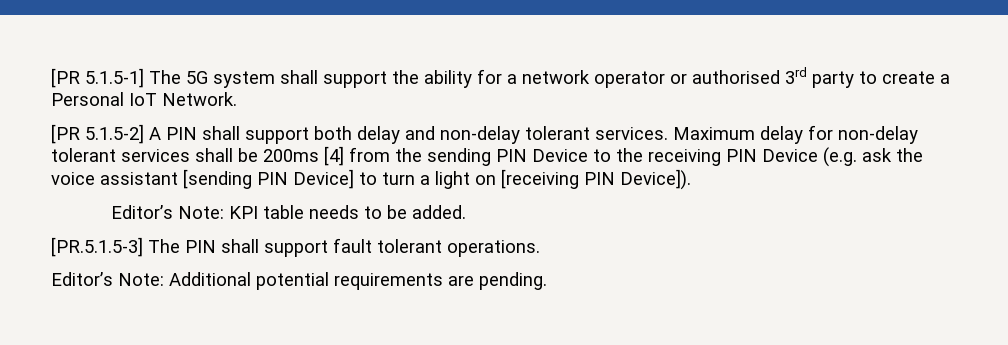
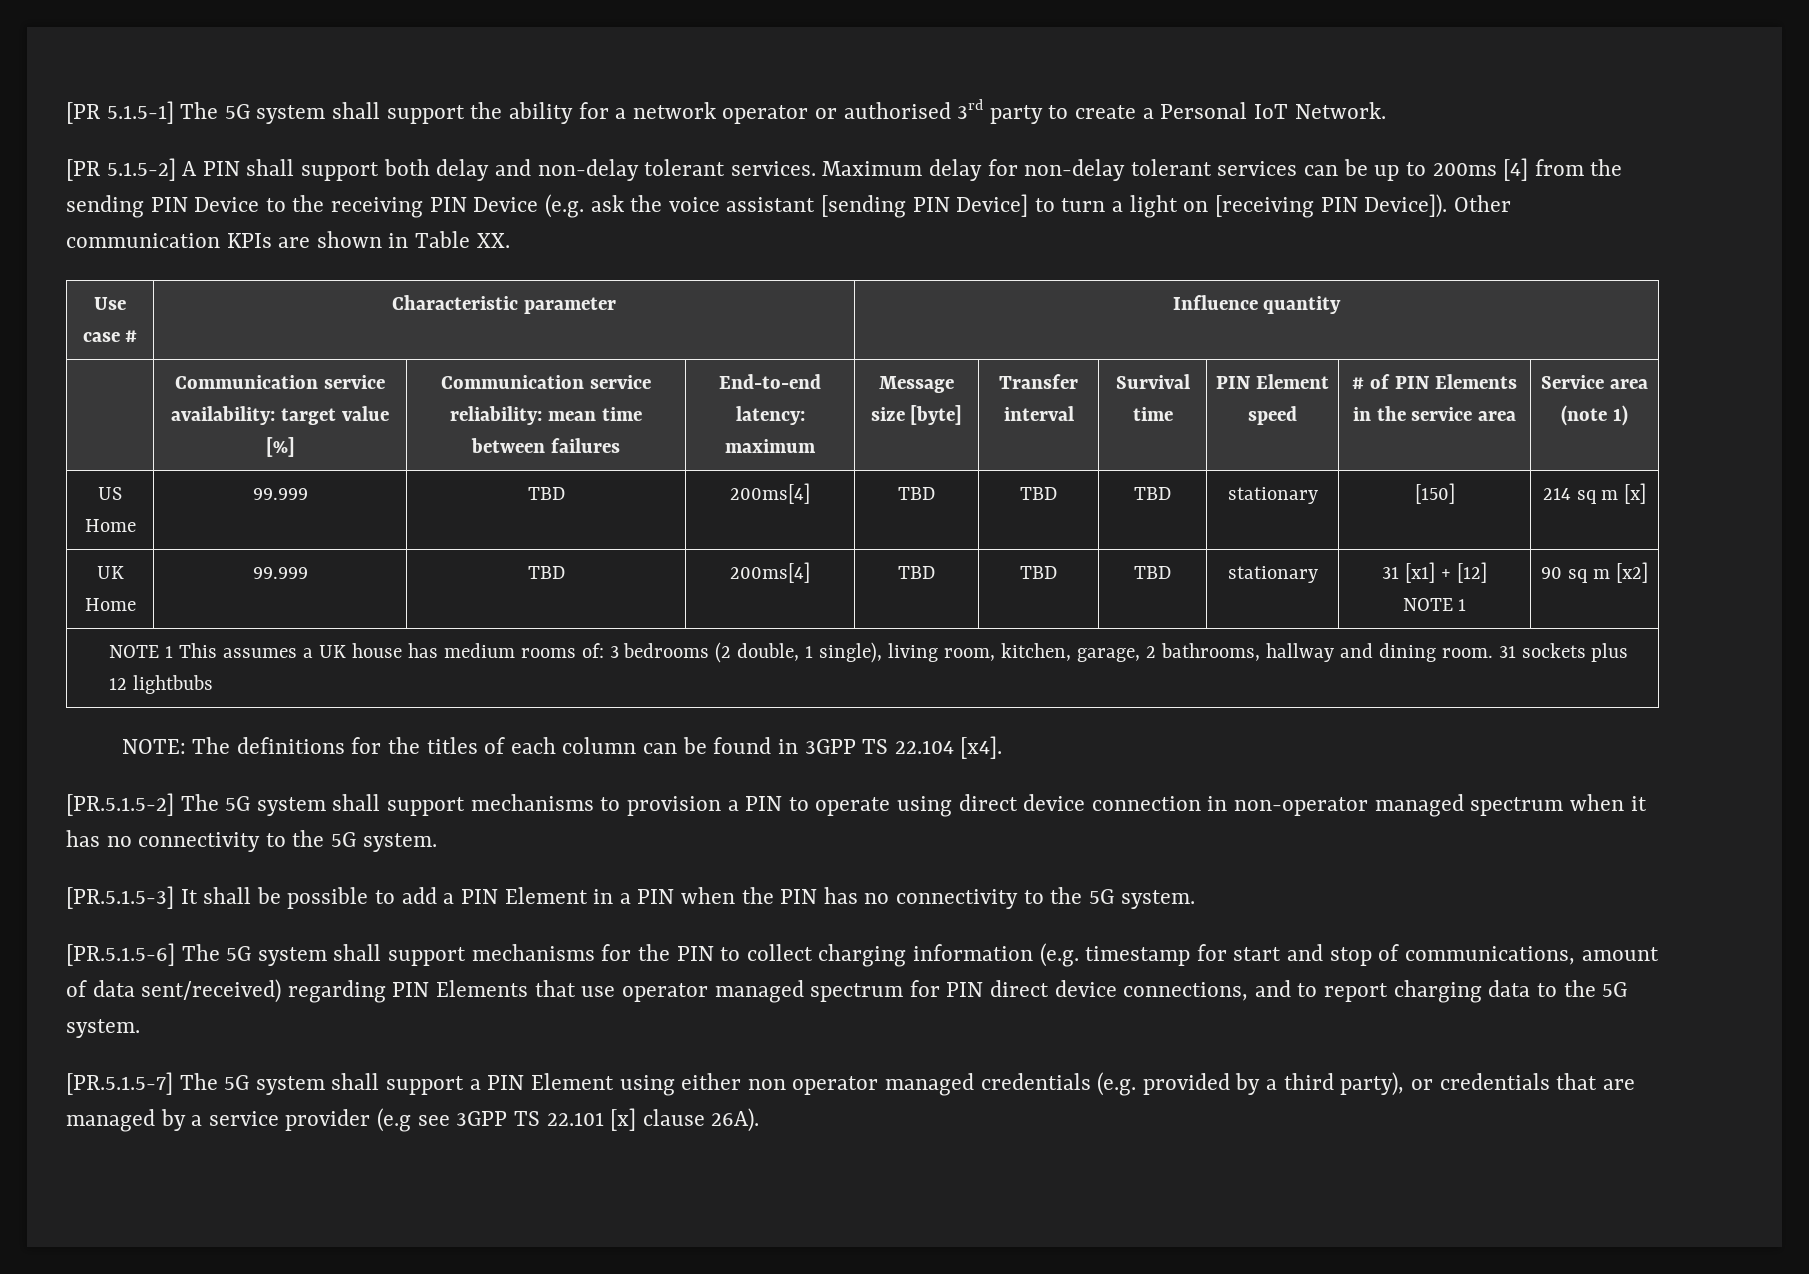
- Maximum delay for non-delay tolerant services shall be 200ms [4] from the sending PIN Device to the receiving PIN Device (e.g. ask the voice assistant [sending PIN Device] to turn a light on [receiving PIN Device]).
- Editor’s Note: KPI table needs to be added.
- [PR.5.1.5-3] The PIN shall support fault tolerant operations.
- Editor’s Note: Additional potential requirements are pending.
+ Maximum delay for non-delay tolerant services can be up to 200ms [4] from the sending PIN Device to the receiving PIN Device (e.g. ask the voice assistant [sending PIN Device] to turn a light on [receiving PIN Device]). Other communication KPIs are shown in Table XX.
+ Use case # | Characteristic parameter | Influence quantity
+ | Communication service availability: target value [%] | Communication service reliability: mean time between failures | End-to-end latency: maximum | Message size [byte] | Transfer interval | Survival time | PIN Element speed | # of PIN Elements in the service area | Service area (note 1)
+ US Home | 99.999 | TBD | 200ms[4] | TBD | TBD | TBD | stationary | [150] | 214 sq m [x]
+ UK Home | 99.999 | TBD | 200ms[4] | TBD | TBD | TBD | stationary | 31 [x1] + [12]
+ NOTE 1 | 90 sq m [x2]
+ NOTE 1 This assumes a UK house has medium rooms of: 3 bedrooms (2 double, 1 single), living room, kitchen, garage, 2 bathrooms, hallway and dining room. 31 sockets plus 12 lightbubs
+ NOTE: The definitions for the titles of each column can be found in 3GPP TS 22.104 [x4].
+ [PR.5.1.5-2] The 5G system shall support mechanisms to provision a PIN to operate using direct device connection in non-operator managed spectrum when it has no connectivity to the 5G system.
+ [PR.5.1.5-3] It shall be possible to add a PIN Element in a PIN when the PIN has no connectivity to the 5G system.
+ [PR.5.1.5-6] The 5G system shall support mechanisms for the PIN to collect charging information (e.g. timestamp for start and stop of communications, amount of data sent/received) regarding PIN Elements that use operator managed spectrum for PIN direct device connections, and to report charging data to the 5G system.
+ [PR.5.1.5-7] The 5G system shall support a PIN Element using either non operator managed credentials (e.g. provided by a third party), or credentials that are managed by a service provider (e.g see 3GPP TS 22.101 [x] clause 26A).

